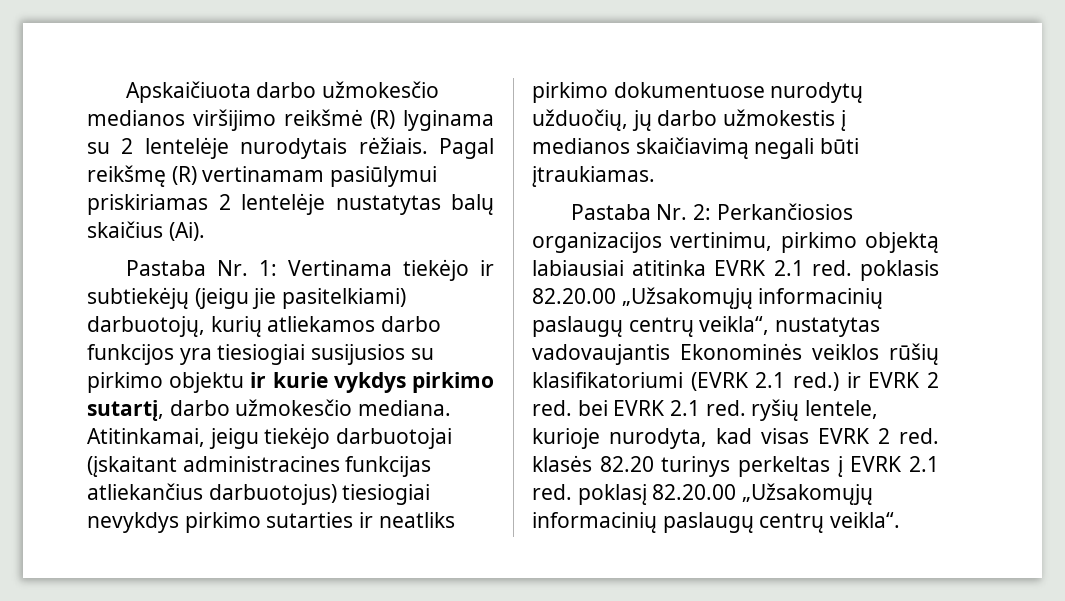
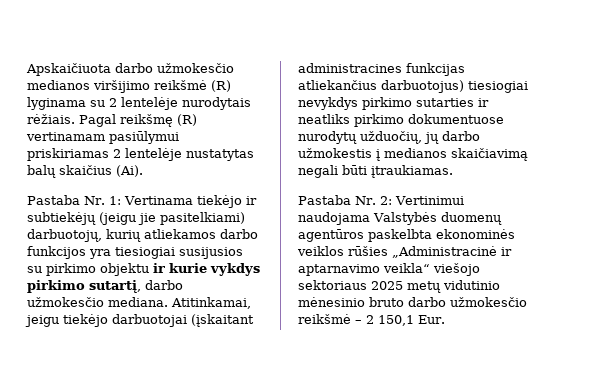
- Pastaba Nr. 2: Perkančiosios organizacijos vertinimu, pirkimo objektą labiausiai atitinka EVRK 2.1 red. poklasis 82.20.00 „Užsakomųjų informacinių paslaugų centrų veikla“, nustatytas vadovaujantis Ekonominės veiklos rūšių klasifikatoriumi (EVRK 2.1 red.) ir EVRK 2 red. bei EVRK 2.1 red. ryšių lentele, kurioje nurodyta, kad visas EVRK 2 red. klasės 82.20 turinys perkeltas į EVRK 2.1 red. poklasį 82.20.00 „Užsakomųjų informacinių paslaugų centrų veikla“.
+ Pastaba Nr. 2: Vertinimui naudojama Valstybės duomenų agentūros paskelbta ekonominės veiklos rūšies „Administracinė ir aptarnavimo veikla“ viešojo sektoriaus 2025 metų vidutinio mėnesinio bruto darbo užmokesčio reikšmė – 2 150,1 Eur.

